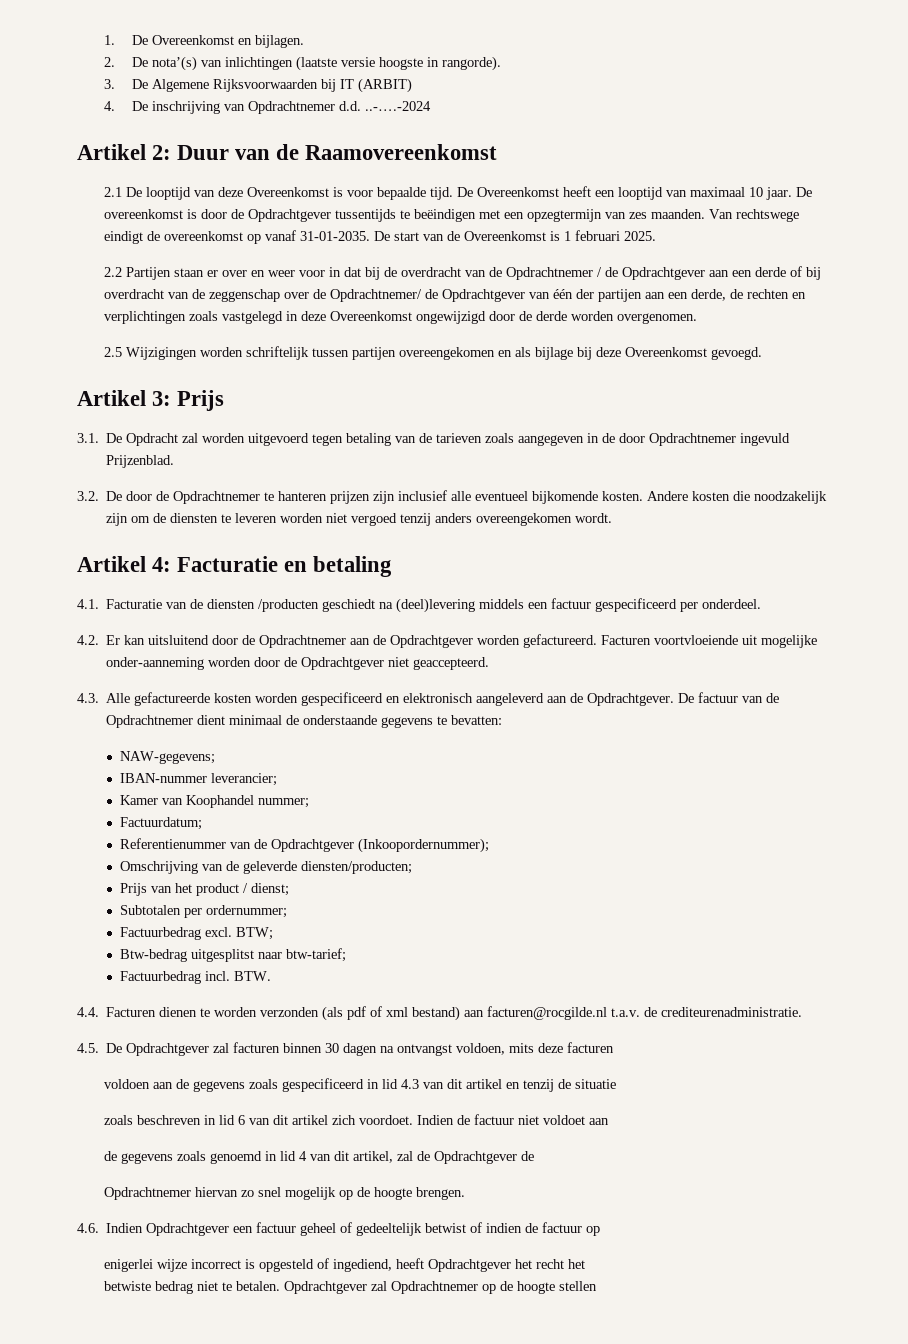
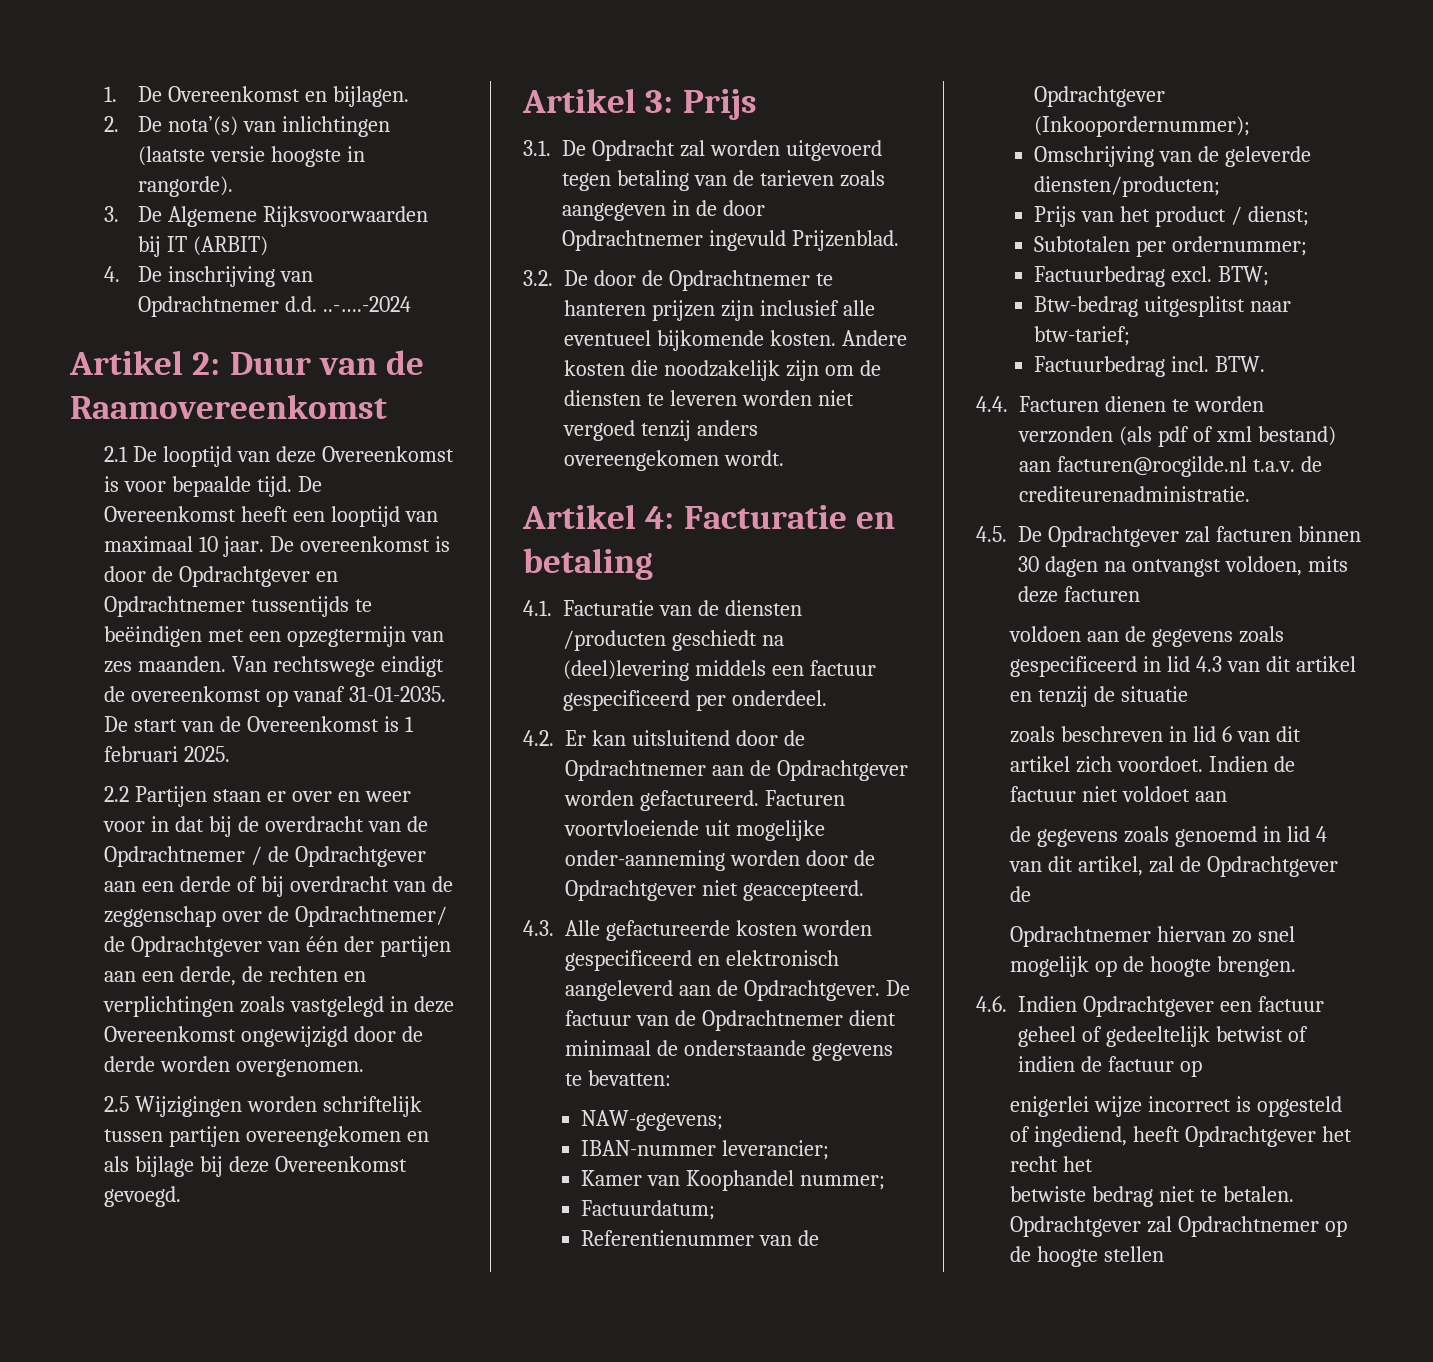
- De overeenkomst is door de Opdrachtgever tussentijds te beëindigen met een opzegtermijn van zes maanden.
+ De overeenkomst is door de Opdrachtgever en Opdrachtnemer tussentijds te beëindigen met een opzegtermijn van zes maanden.

